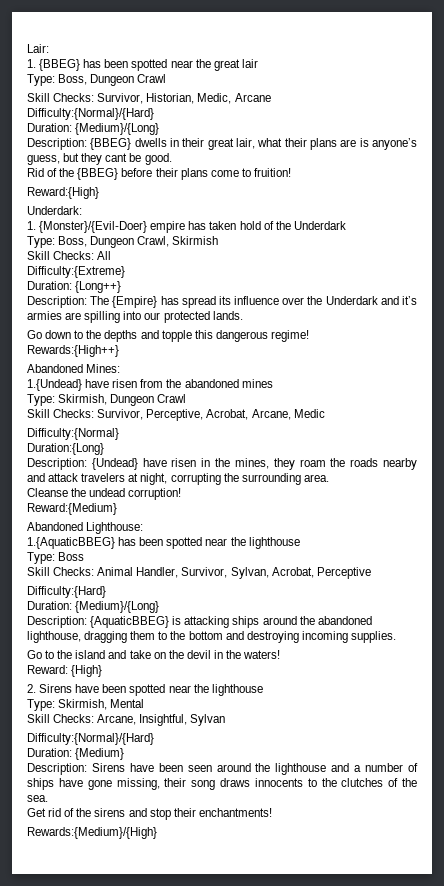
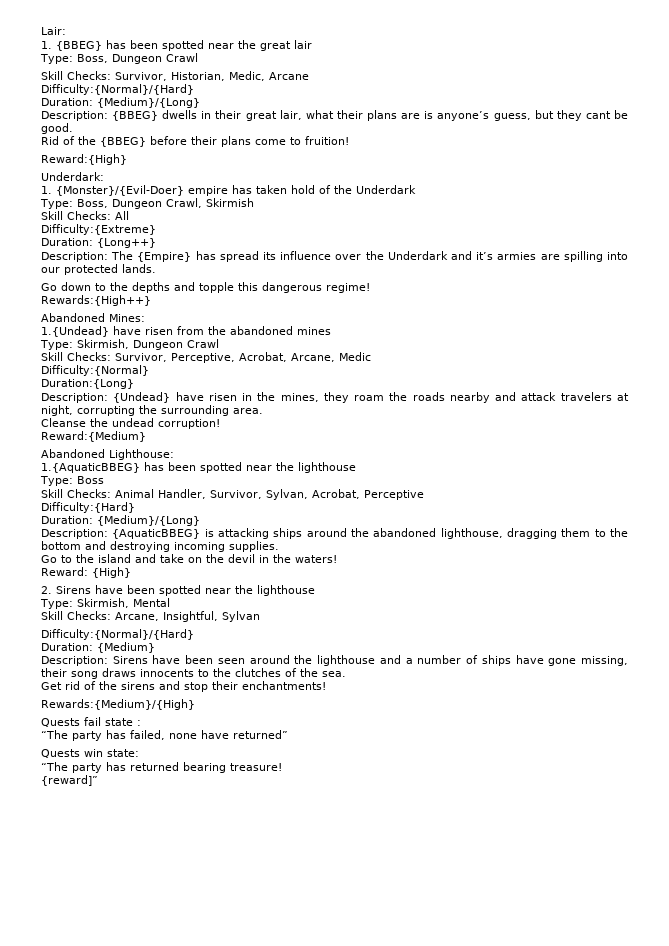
+ Quests fail state :
+ “The party has failed, none have returned”
+ Quests win state:
+ “The party has returned bearing treasure!
+ {reward]”

